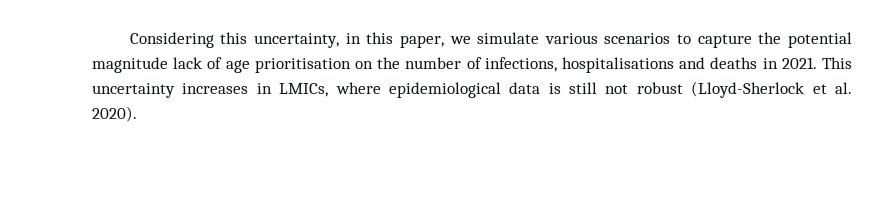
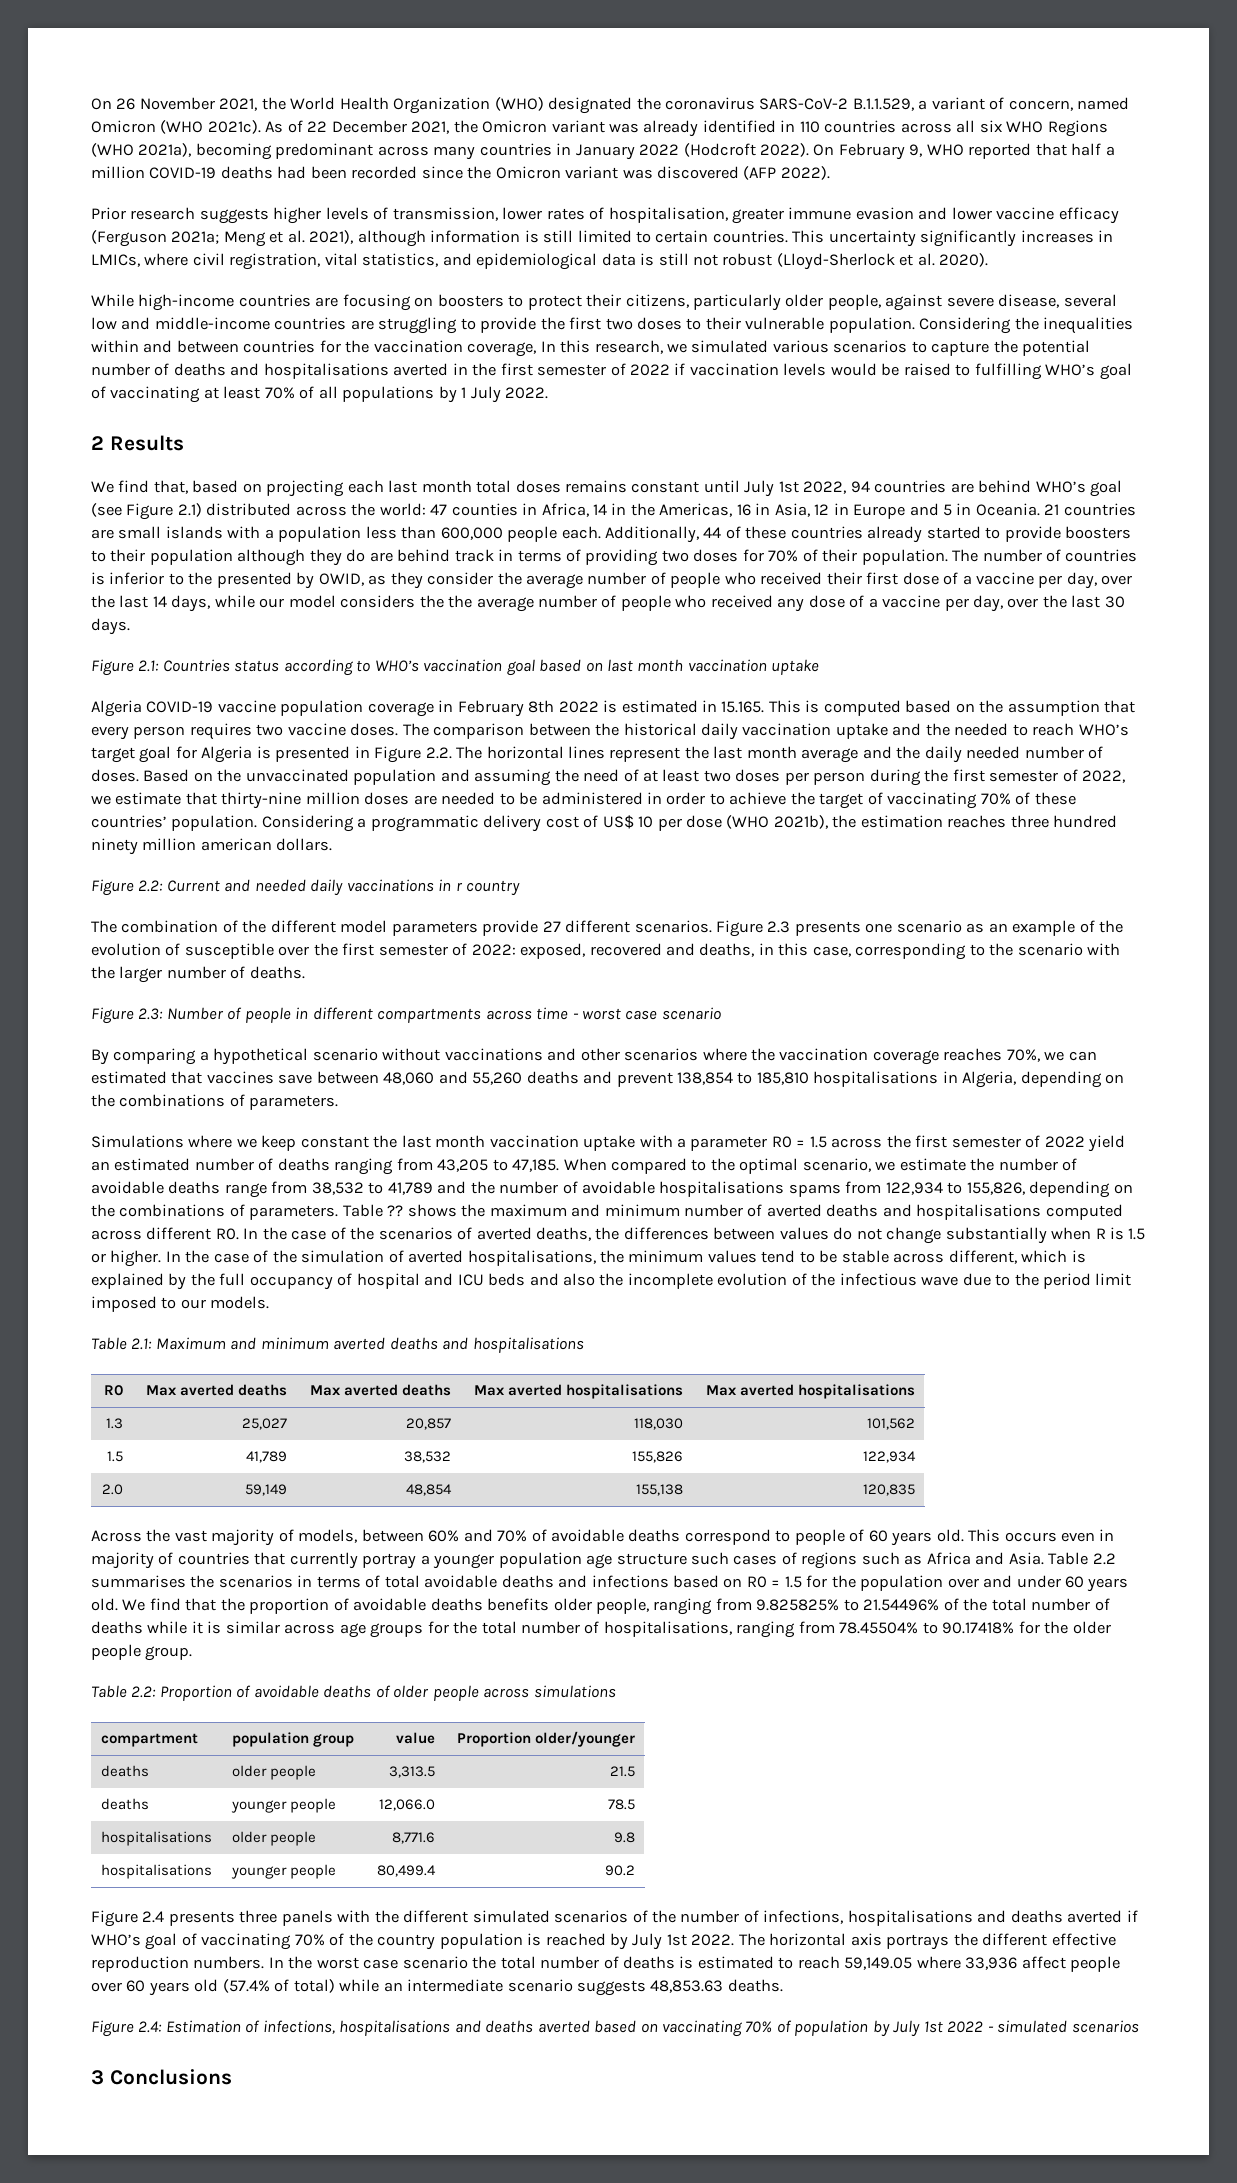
- Considering this uncertainty, in this paper, we simulate various scenarios to capture the potential magnitude lack of age prioritisation on the number of infections, hospitalisations and deaths in 2021.
+ On 26 November 2021, the World Health Organization (WHO) designated the coronavirus SARS-CoV-2 B.1.1.529, a variant of concern, named Omicron (WHO 2021c). As of 22 December 2021, the Omicron variant was already identified in 110 countries across all six WHO Regions (WHO 2021a), becoming predominant across many countries in January 2022 (Hodcroft 2022). On February 9, WHO reported that half a million COVID-19 deaths had been recorded since the Omicron variant was discovered (AFP 2022).
+ Prior research suggests higher levels of transmission, lower rates of hospitalisation, greater immune evasion and lower vaccine efficacy (Ferguson 2021a; Meng et al. 2021), although information is still limited to certain countries.
- This uncertainty increases in LMICs, where epidemiological data is still not robust (Lloyd-Sherlock et al. 2020).
+ This uncertainty significantly increases in LMICs, where civil registration, vital statistics, and epidemiological data is still not robust (Lloyd-Sherlock et al. 2020).
+ While high-income countries are focusing on boosters to protect their citizens, particularly older people, against severe disease, several low and middle-income countries are struggling to provide the first two doses to their vulnerable population. Considering the inequalities within and between countries for the vaccination coverage, In this research, we simulated various scenarios to capture the potential number of deaths and hospitalisations averted in the first semester of 2022 if vaccination levels would be raised to fulfilling WHO’s goal of vaccinating at least 70% of all populations by 1 July 2022.
+ 2 Results
+ We find that, based on projecting each last month total doses remains constant until July 1st 2022, 94 countries are behind WHO’s goal (see Figure 2.1) distributed across the world: 47 counties in Africa, 14 in the Americas, 16 in Asia, 12 in Europe and 5 in Oceania. 21 countries are small islands with a population less than 600,000 people each. Additionally, 44 of these countries already started to provide boosters to their population although they do are behind track in terms of providing two doses for 70% of their population. The number of countries is inferior to the presented by OWID, as they consider the average number of people who received their first dose of a vaccine per day, over the last 14 days, while our model considers the the average number of people who received any dose of a vaccine per day, over the last 30 days.
+ Figure 2.1: Countries status according to WHO’s vaccination goal based on last month vaccination uptake
+ Algeria COVID-19 vaccine population coverage in February 8th 2022 is estimated in 15.165. This is computed based on the assumption that every person requires two vaccine doses. The comparison between the historical daily vaccination uptake and the needed to reach WHO’s target goal for Algeria is presented in Figure 2.2. The horizontal lines represent the last month average and the daily needed number of doses. Based on the unvaccinated population and assuming the need of at least two doses per person during the first semester of 2022, we estimate that thirty-nine million doses are needed to be administered in order to achieve the target of vaccinating 70% of these countries’ population. Considering a programmatic delivery cost of US$ 10 per dose (WHO 2021b), the estimation reaches three hundred ninety million american dollars.
+ Figure 2.2: Current and needed daily vaccinations in r country
+ The combination of the different model parameters provide 27 different scenarios. Figure 2.3 presents one scenario as an example of the evolution of susceptible over the first semester of 2022: exposed, recovered and deaths, in this case, corresponding to the scenario with the larger number of deaths.
+ Figure 2.3: Number of people in different compartments across time - worst case scenario
+ By comparing a hypothetical scenario without vaccinations and other scenarios where the vaccination coverage reaches 70%, we can estimated that vaccines save between 48,060 and 55,260 deaths and prevent 138,854 to 185,810 hospitalisations in Algeria, depending on the combinations of parameters.
+ Simulations where we keep constant the last month vaccination uptake with a parameter R0 = 1.5 across the first semester of 2022 yield an estimated number of deaths ranging from 43,205 to 47,185. When compared to the optimal scenario, we estimate the number of avoidable deaths range from 38,532 to 41,789 and the number of avoidable hospitalisations spams from 122,934 to 155,826, depending on the combinations of parameters. Table ?? shows the maximum and minimum number of averted deaths and hospitalisations computed across different R0. In the case of the scenarios of averted deaths, the differences between values do not change substantially when R is 1.5 or higher. In the case of the simulation of averted hospitalisations, the minimum values tend to be stable across different, which is explained by the full occupancy of hospital and ICU beds and also the incomplete evolution of the infectious wave due to the period limit imposed to our models.
+ Table 2.1: Maximum and minimum averted deaths and hospitalisations
+ R0 | Max averted deaths | Max averted deaths | Max averted hospitalisations | Max averted hospitalisations
+ 1.3 | 25,027 | 20,857 | 118,030 | 101,562
+ 1.5 | 41,789 | 38,532 | 155,826 | 122,934
+ 2.0 | 59,149 | 48,854 | 155,138 | 120,835
+ Across the vast majority of models, between 60% and 70% of avoidable deaths correspond to people of 60 years old. This occurs even in majority of countries that currently portray a younger population age structure such cases of regions such as Africa and Asia. Table 2.2 summarises the scenarios in terms of total avoidable deaths and infections based on R0 = 1.5 for the population over and under 60 years old. We find that the proportion of avoidable deaths benefits older people, ranging from 9.825825% to 21.54496% of the total number of deaths while it is similar across age groups for the total number of hospitalisations, ranging from 78.45504% to 90.17418% for the older people group.
+ Table 2.2: Proportion of avoidable deaths of older people across simulations
+ compartment | population group | value | Proportion older/younger
+ deaths | older people | 3,313.5 | 21.5
+ deaths | younger people | 12,066.0 | 78.5
+ hospitalisations | older people | 8,771.6 | 9.8
+ hospitalisations | younger people | 80,499.4 | 90.2
+ Figure 2.4 presents three panels with the different simulated scenarios of the number of infections, hospitalisations and deaths averted if WHO’s goal of vaccinating 70% of the country population is reached by July 1st 2022. The horizontal axis portrays the different effective reproduction numbers. In the worst case scenario the total number of deaths is estimated to reach 59,149.05 where 33,936 affect people over 60 years old (57.4% of total) while an intermediate scenario suggests 48,853.63 deaths.
+ Figure 2.4: Estimation of infections, hospitalisations and deaths averted based on vaccinating 70% of population by July 1st 2022 - simulated scenarios
+ 3 Conclusions

